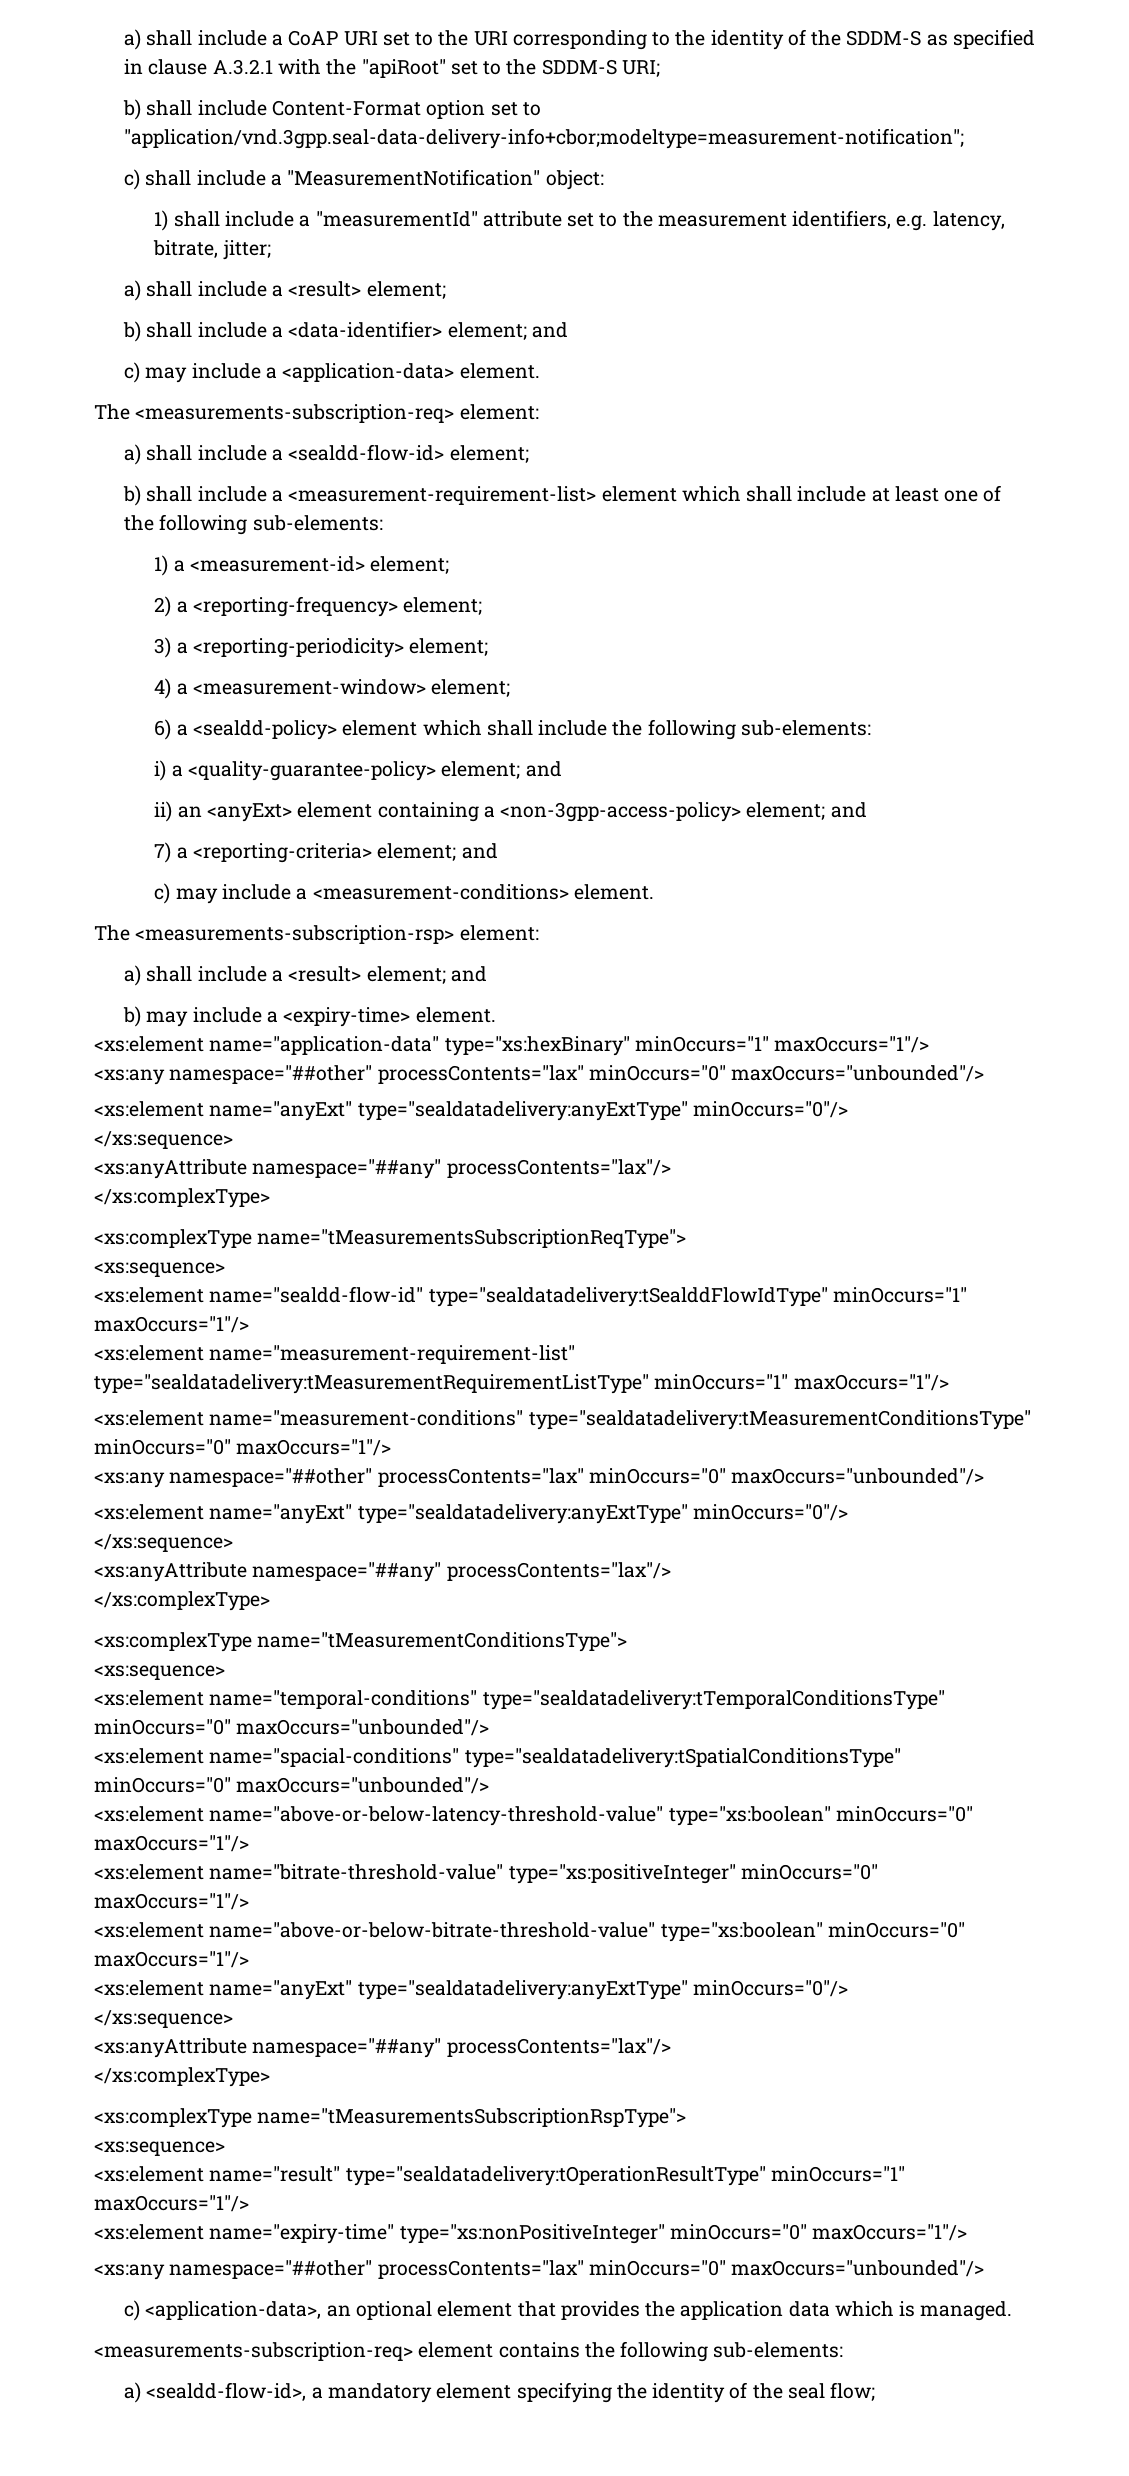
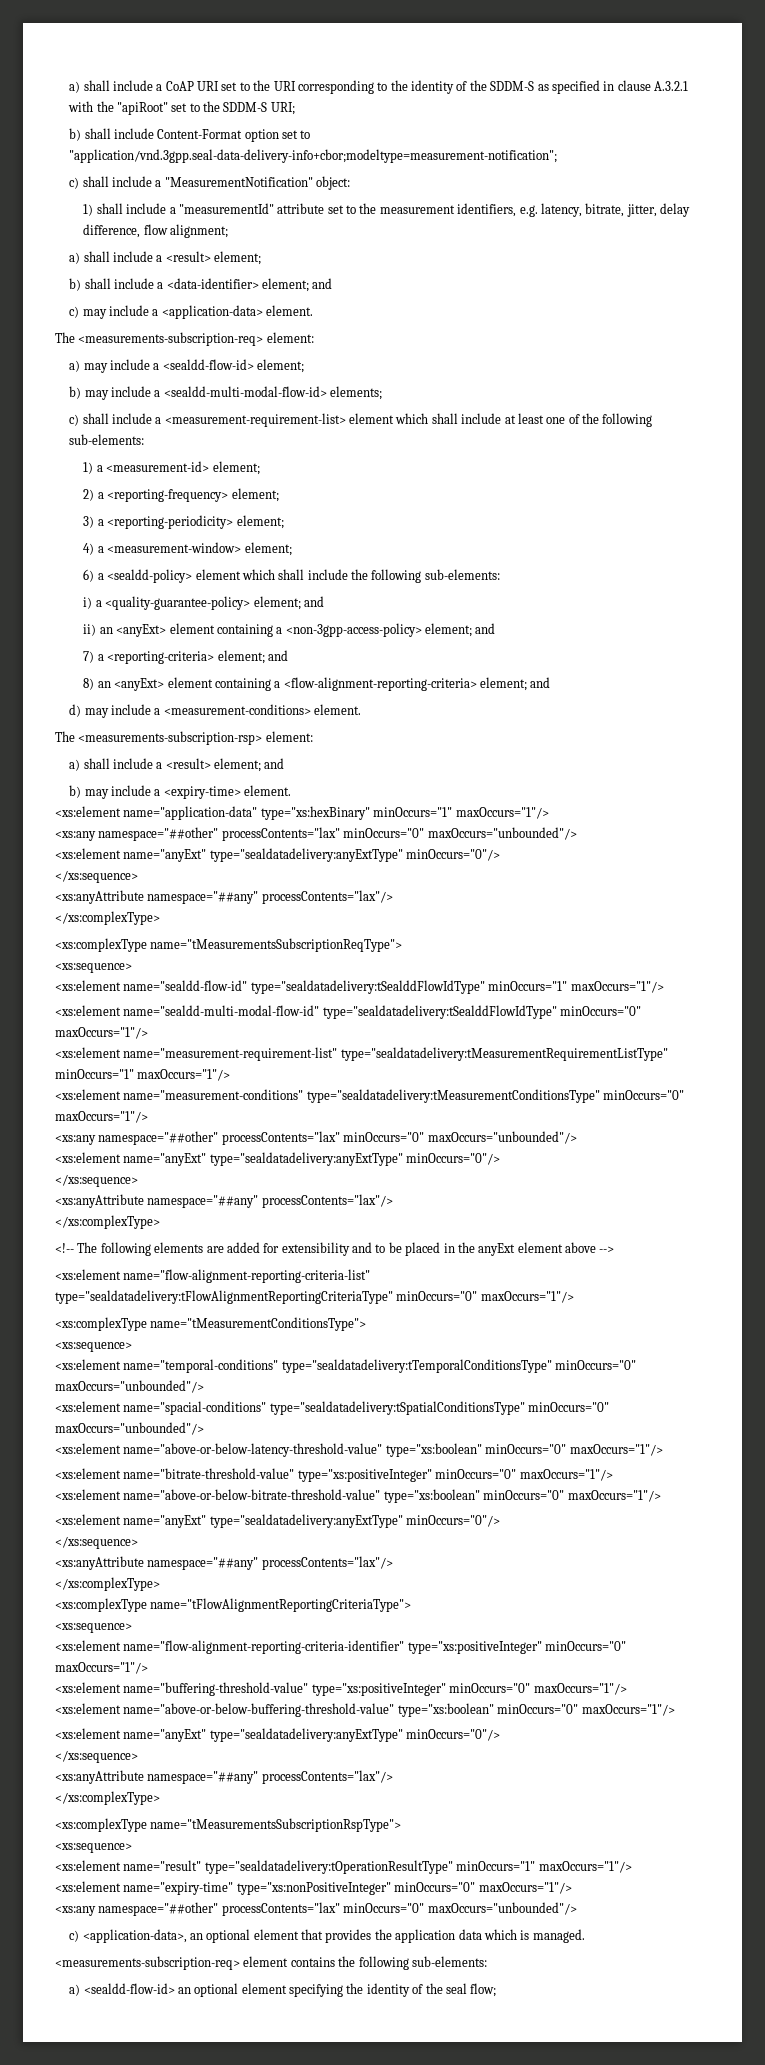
- 1) shall include a "measurementId" attribute set to the measurement identifiers, e.g. latency, bitrate, jitter;
+ 1) shall include a "measurementId" attribute set to the measurement identifiers, e.g. latency, bitrate, jitter, delay difference, flow alignment;
- a) shall include a <sealdd-flow-id> element;
+ a) may include a <sealdd-flow-id> element;
- b) shall include a <measurement-requirement-list> element which shall include at least one of the following sub-elements:
+ b) may include a <sealdd-multi-modal-flow-id> elements;
+ c) shall include a <measurement-requirement-list> element which shall include at least one of the following sub-elements:
- c) may include a <measurement-conditions> element.
+ 8) an <anyExt> element containing a <flow-alignment-reporting-criteria> element; and
+ d) may include a <measurement-conditions> element.
+ <xs:element name="sealdd-multi-modal-flow-id" type="sealdatadelivery:tSealddFlowIdType" minOccurs="0" maxOccurs="1"/>
+ <!-- The following elements are added for extensibility and to be placed in the anyExt element above -->
+ <xs:element name="flow-alignment-reporting-criteria-list" type="sealdatadelivery:tFlowAlignmentReportingCriteriaType" minOccurs="0" maxOccurs="1"/>
+ <xs:complexType name="tFlowAlignmentReportingCriteriaType">
+ <xs:sequence>
+ <xs:element name="flow-alignment-reporting-criteria-identifier" type="xs:positiveInteger" minOccurs="0" maxOccurs="1"/>
+ <xs:element name="buffering-threshold-value" type="xs:positiveInteger" minOccurs="0" maxOccurs="1"/>
+ <xs:element name="above-or-below-buffering-threshold-value" type="xs:boolean" minOccurs="0" maxOccurs="1"/>
+ <xs:element name="anyExt" type="sealdatadelivery:anyExtType" minOccurs="0"/>
+ </xs:sequence>
+ <xs:anyAttribute namespace="##any" processContents="lax"/>
+ </xs:complexType>
- a) <sealdd-flow-id>, a mandatory element specifying the identity of the seal flow;
+ a) <sealdd-flow-id> an optional element specifying the identity of the seal flow;

